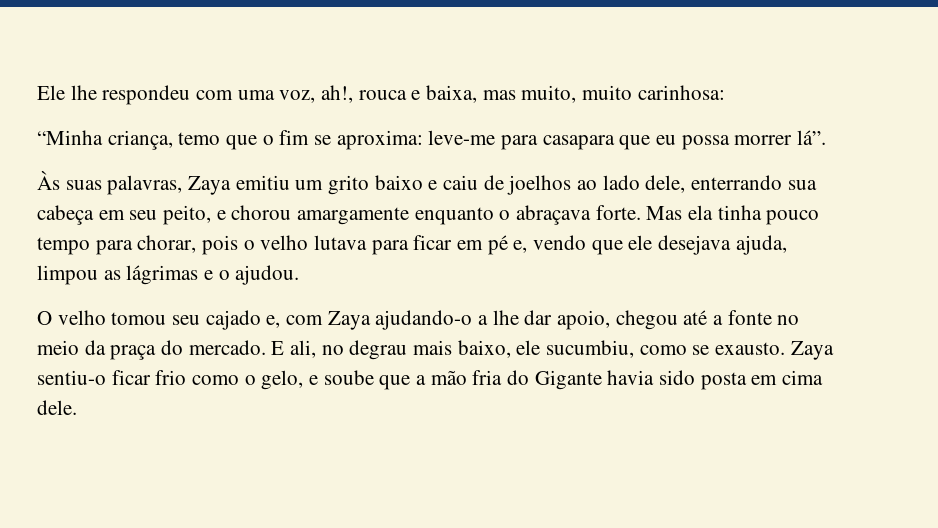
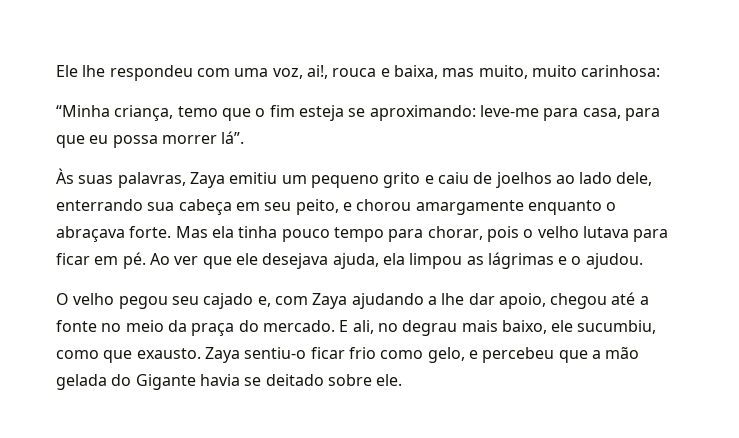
- Ele lhe respondeu com uma voz, ah!, rouca e baixa, mas muito, muito carinhosa:
+ Ele lhe respondeu com uma voz, ai!, rouca e baixa, mas muito, muito carinhosa:
- “Minha criança, temo que o fim se aproxima: leve-me para casapara que eu possa morrer lá”.
+ “Minha criança, temo que o fim esteja se aproximando: leve-me para casa, para que eu possa morrer lá”.
- Às suas palavras, Zaya emitiu um grito baixo e caiu de joelhos ao lado dele, enterrando sua cabeça em seu peito, e chorou amargamente enquanto o abraçava forte.
+ Às suas palavras, Zaya emitiu um pequeno grito e caiu de joelhos ao lado dele, enterrando sua cabeça em seu peito, e chorou amargamente enquanto o abraçava forte.
- Mas ela tinha pouco tempo para chorar, pois o velho lutava para ficar em pé e, vendo que ele desejava ajuda, limpou as lágrimas e o ajudou.
+ Mas ela tinha pouco tempo para chorar, pois o velho lutava para ficar em pé. Ao ver que ele desejava ajuda, ela limpou as lágrimas e o ajudou.
- O velho tomou seu cajado e, com Zaya ajudando-o a lhe dar apoio, chegou até a fonte no meio da praça do mercado.
+ O velho pegou seu cajado e, com Zaya ajudando a lhe dar apoio, chegou até a fonte no meio da praça do mercado.
- E ali, no degrau mais baixo, ele sucumbiu, como se exausto.
+ E ali, no degrau mais baixo, ele sucumbiu, como que exausto.
- Zaya sentiu-o ficar frio como o gelo, e soube que a mão fria do Gigante havia sido posta em cima dele.
+ Zaya sentiu-o ficar frio como gelo, e percebeu que a mão gelada do Gigante havia se deitado sobre ele.

